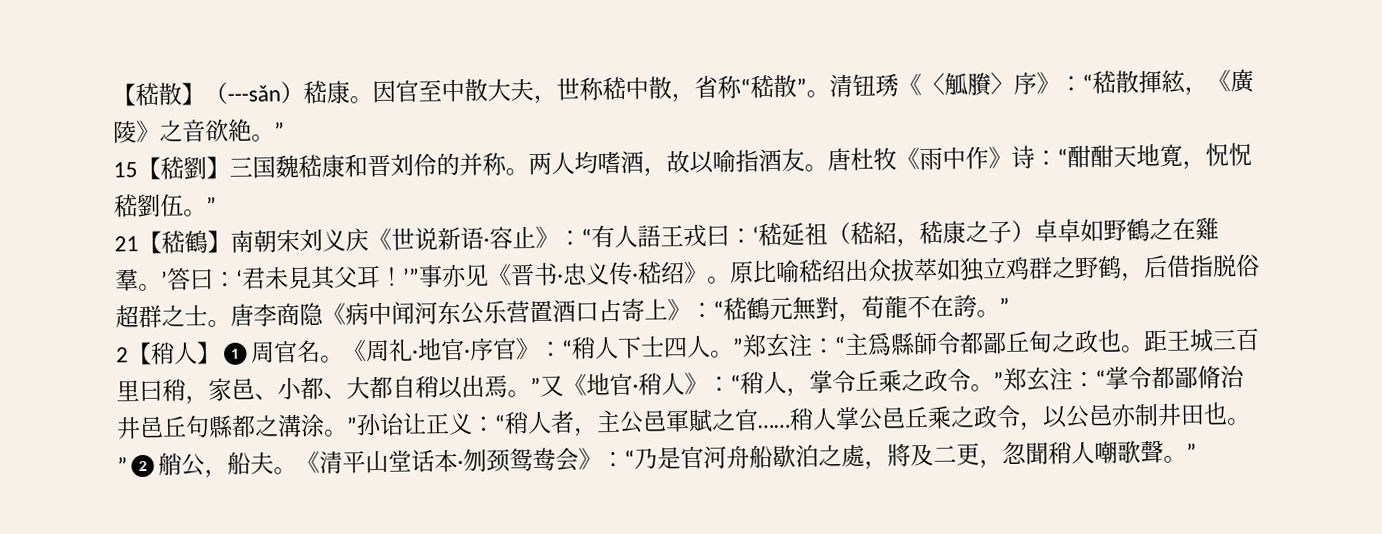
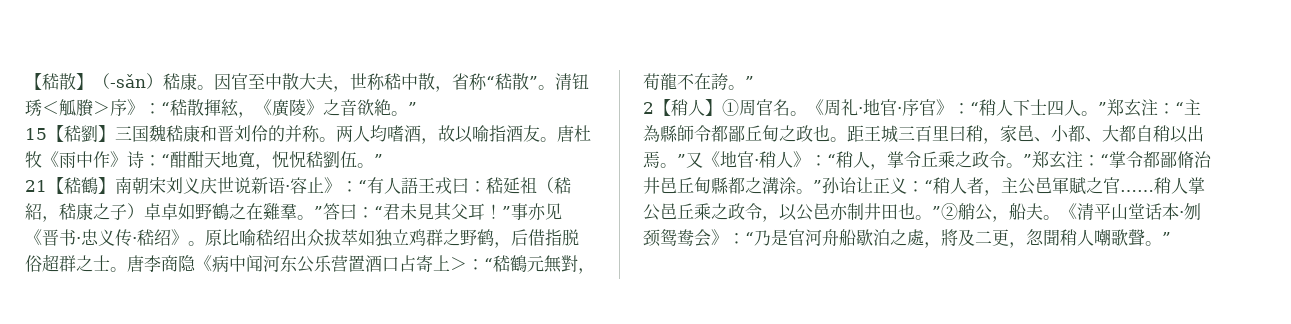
- 【嵇散】（---sǎn）嵇康。
+ 【嵇散】（-sǎn）嵇康。
- 清钮琇《〈觚賸〉序》：“嵇散揮絃，《廣陵》之音欲絶。”
+ 清钮琇＜觚賸＞序》：“嵇散揮絃，《廣陵》之音欲絶。”
- 唐杜牧《雨中作》诗：“酣酣天地寛，怳怳嵇劉伍。”
+ 唐杜牧《雨中作》诗：“酣酣天地寬，怳怳嵇劉伍。”
- 21【嵇鶴】南朝宋刘义庆《世说新语·容止》：“有人語王戎曰：‘嵇延祖（嵇紹，嵇康之子）卓卓如野鶴之在雞羣。’答曰：‘君未見其父耳！’”事亦见《晋书·忠义传·嵇绍》。
+ 21【嵇鶴】南朝宋刘义庆世说新语·容止》：“有人語王戎曰：嵇延祖（嵇紹，嵇康之子）卓卓如野鶴之在雞羣。”答曰：“君未見其父耳！”事亦见《晋书·忠义传·嵇绍》。
- 唐李商隐《病中闻河东公乐营置酒口占寄上》：“嵇鶴元無對，荀龍不在誇。”
+ 唐李商隐《病中闻河东公乐营置酒口占寄上＞：“嵇鶴元無對，荀龍不在誇。”
- 2【稍人】❶周官名。
+ 2【稍人】①周官名。
- 《周礼·地官·序官》：“稍人下士四人。”郑玄注：“主爲縣師令都鄙丘甸之政也。
+ 《周礼·地官·序官》：“稍人下士四人。”郑玄注：“主為縣師令都鄙丘甸之政也。
- 距王城三百里曰稍，家邑、小都、大都自稍以出焉。”又《地官·稍人》：“稍人，掌令丘乘之政令。”郑玄注：“掌令都鄙脩治井邑丘句縣都之溝涂。”孙诒让正义：“稍人者，主公邑軍賦之官……
+ 距王城三百里曰稍，家邑、小都、大都自稍以出焉。”又《地官·稍人》：“稍人，掌令丘乘之政令。”郑玄注：“掌令都鄙脩治井邑丘甸縣都之溝涂。”孙诒让正义：“稍人者，主公邑軍賦之官……
- 稍人掌公邑丘乘之政令，以公邑亦制井田也。”❷艄公，船夫。
+ 稍人掌公邑丘乘之政令，以公邑亦制井田也。”②艄公，船夫。

